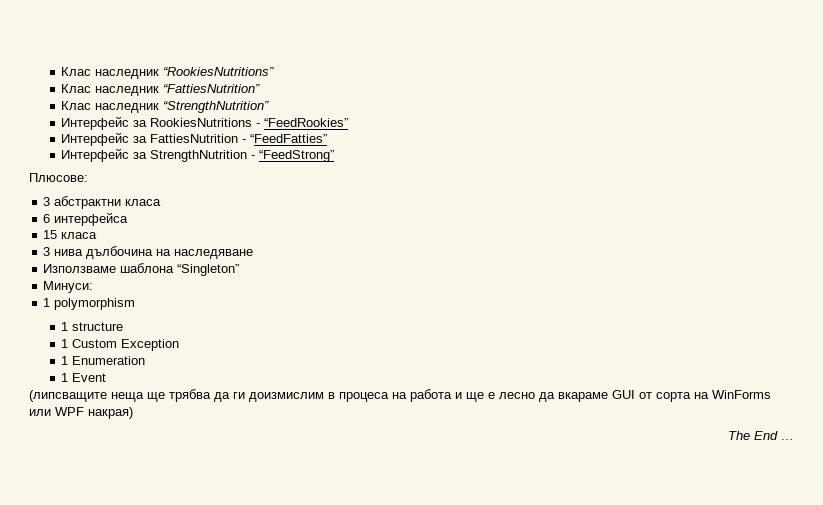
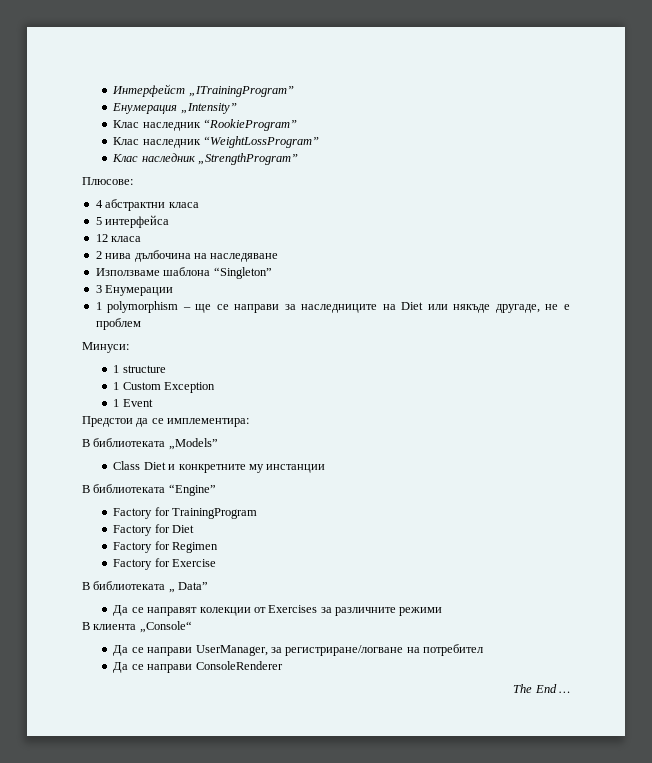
- Клас наследник “RookiesNutritions”
- Клас наследник “FattiesNutrition”
- Клас наследник “StrengthNutrition”
- Интерфейс за RookiesNutritions - “FeedRookies”
- Интерфейс за FattiesNutrition - “FeedFatties”
- Интерфейс за StrengthNutrition - “FeedStrong”
+ Интерфейст „ITrainingProgram”
+ Енумерация „Intensity”
+ Клас наследник “RookieProgram”
+ Клас наследник “WeightLossProgram”
+ Клас наследник „StrengthProgram”
- 3 абстрактни класа
+ 4 абстрактни класа
- 6 интерфейса
+ 5 интерфейса
- 15 класа
- 3 нива дълбочина на наследяване
+ 12 класа
+ 2 нива дълбочина на наследяване
- Минуси:
+ 3 Енумерации
- 1 polymorphism
+ 1 polymorphism – ще се направи за наследниците на Diet или някъде другаде, не е проблем
+ Минуси:
- 1 Enumeration
- (липсващите неща ще трябва да ги доизмислим в процеса на работа и ще е лесно да вкараме GUI от сорта на WinForms или WPF накрая)
+ Предстои да се имплементира:
+ В библиотеката „Models”
+ Class Diet и конкретните му инстанции
+ В библиотеката “Engine”
+ Factory for TrainingProgram
+ Factory for Diet
+ Factory for Regimen
+ Factory for Exercise
+ В библиотеката „ Data”
+ Да се направят колекции от Exercises за различните режими
+ В клиента „Console“
+ Да се направи UserManager, за регистриране/логване на потребител
+ Да се направи ConsoleRenderer

